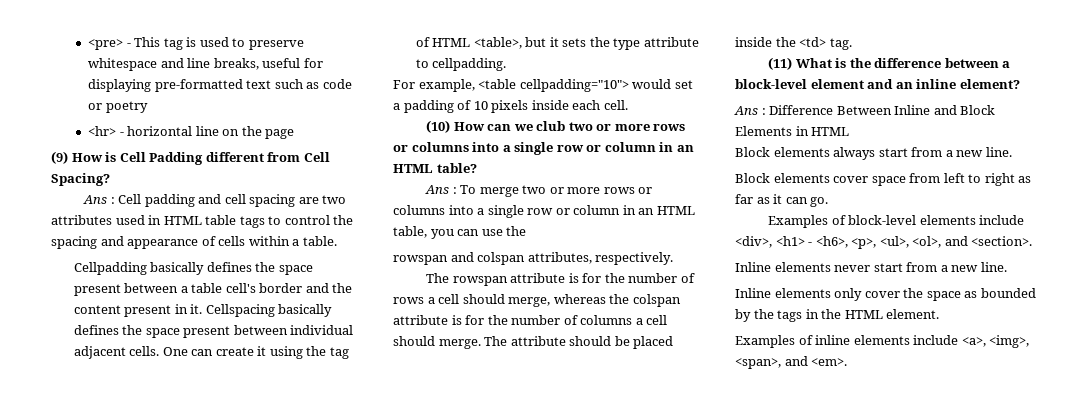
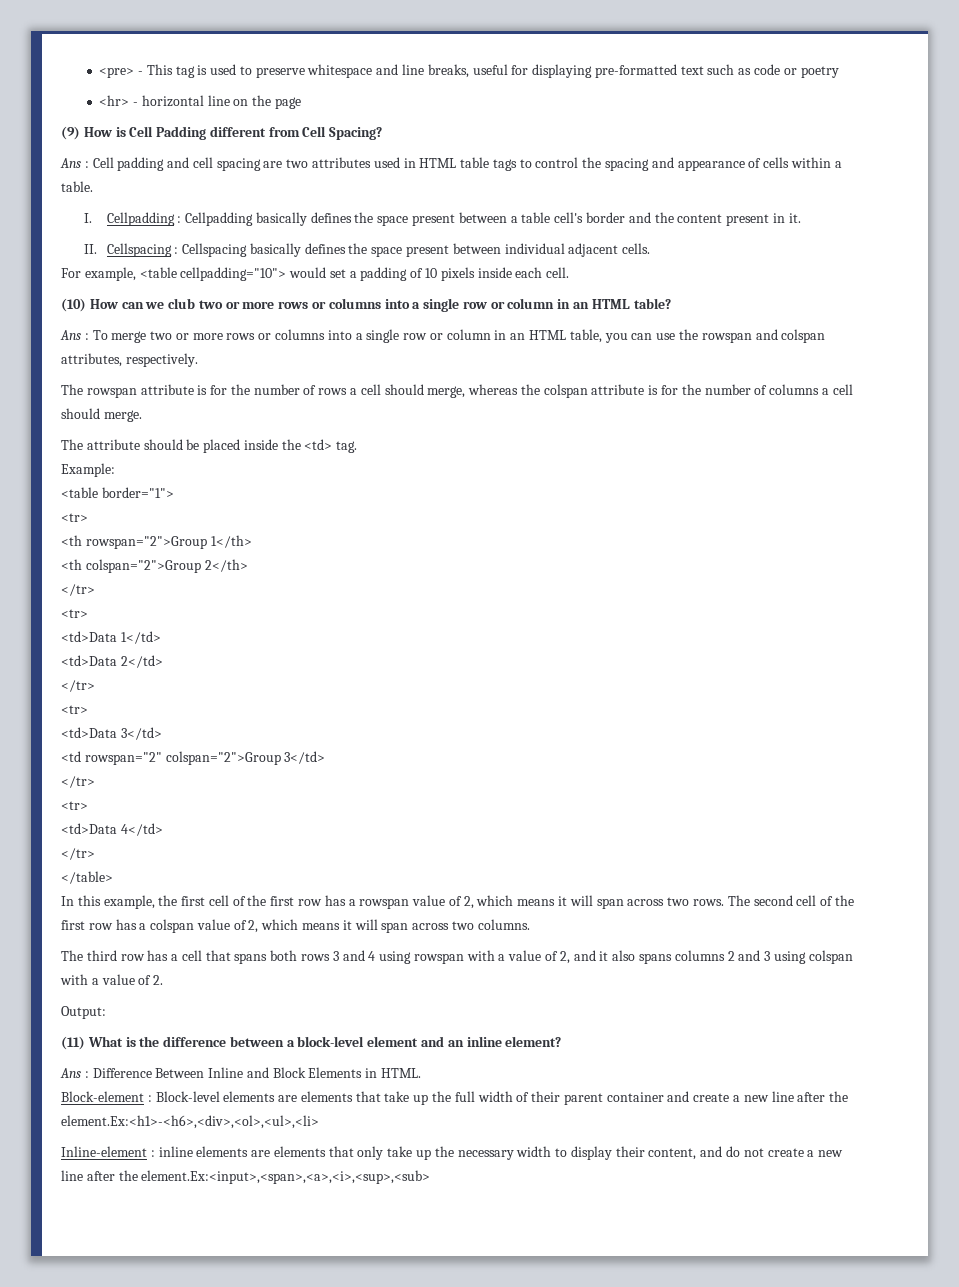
- Cellpadding basically defines the space present between a table cell's border and the content present in it. Cellspacing basically defines the space present between individual adjacent cells. One can create it using the tag of HTML <table>, but it sets the type attribute to cellpadding.
+ I. Cellpadding : Cellpadding basically defines the space present between a table cell's border and the content present in it.
+ II. Cellspacing : Cellspacing basically defines the space present between individual adjacent cells.
- Ans : To merge two or more rows or columns into a single row or column in an HTML table, you can use the
- rowspan and colspan attributes, respectively.
+ Ans : To merge two or more rows or columns into a single row or column in an HTML table, you can use the rowspan and colspan attributes, respectively.
- The rowspan attribute is for the number of rows a cell should merge, whereas the colspan attribute is for the number of columns a cell should merge. The attribute should be placed inside the <td> tag.
+ The rowspan attribute is for the number of rows a cell should merge, whereas the colspan attribute is for the number of columns a cell should merge.
+ The attribute should be placed inside the <td> tag.
+ Example:
+ <table border="1">
+ <tr>
+ <th rowspan="2">Group 1</th>
+ <th colspan="2">Group 2</th>
+ </tr>
+ <tr>
+ <td>Data 1</td>
+ <td>Data 2</td>
+ </tr>
+ <tr>
+ <td>Data 3</td>
+ <td rowspan="2" colspan="2">Group 3</td>
+ </tr>
+ <tr>
+ <td>Data 4</td>
+ </tr>
+ </table>
+ In this example, the first cell of the first row has a rowspan value of 2, which means it will span across two rows. The second cell of the first row has a colspan value of 2, which means it will span across two columns.
+ The third row has a cell that spans both rows 3 and 4 using rowspan with a value of 2, and it also spans columns 2 and 3 using colspan with a value of 2.
+ Output:
- Ans : Difference Between Inline and Block Elements in HTML
- Block elements always start from a new line.
- Block elements cover space from left to right as far as it can go.
- Examples of block-level elements include <div>, <h1> - <h6>, <p>, <ul>, <ol>, and <section>.
- Inline elements never start from a new line.
- Inline elements only cover the space as bounded by the tags in the HTML element.
- Examples of inline elements include <a>, <img>, <span>, and <em>.
+ Ans : Difference Between Inline and Block Elements in HTML.
+ Block-element : Block-level elements are elements that take up the full width of their parent container and create a new line after the element.Ex:<h1>-<h6>,<div>,<ol>,<ul>,<li>
+ Inline-element : inline elements are elements that only take up the necessary width to display their content, and do not create a new line after the element.Ex:<input>,<span>,<a>,<i>,<sup>,<sub>

